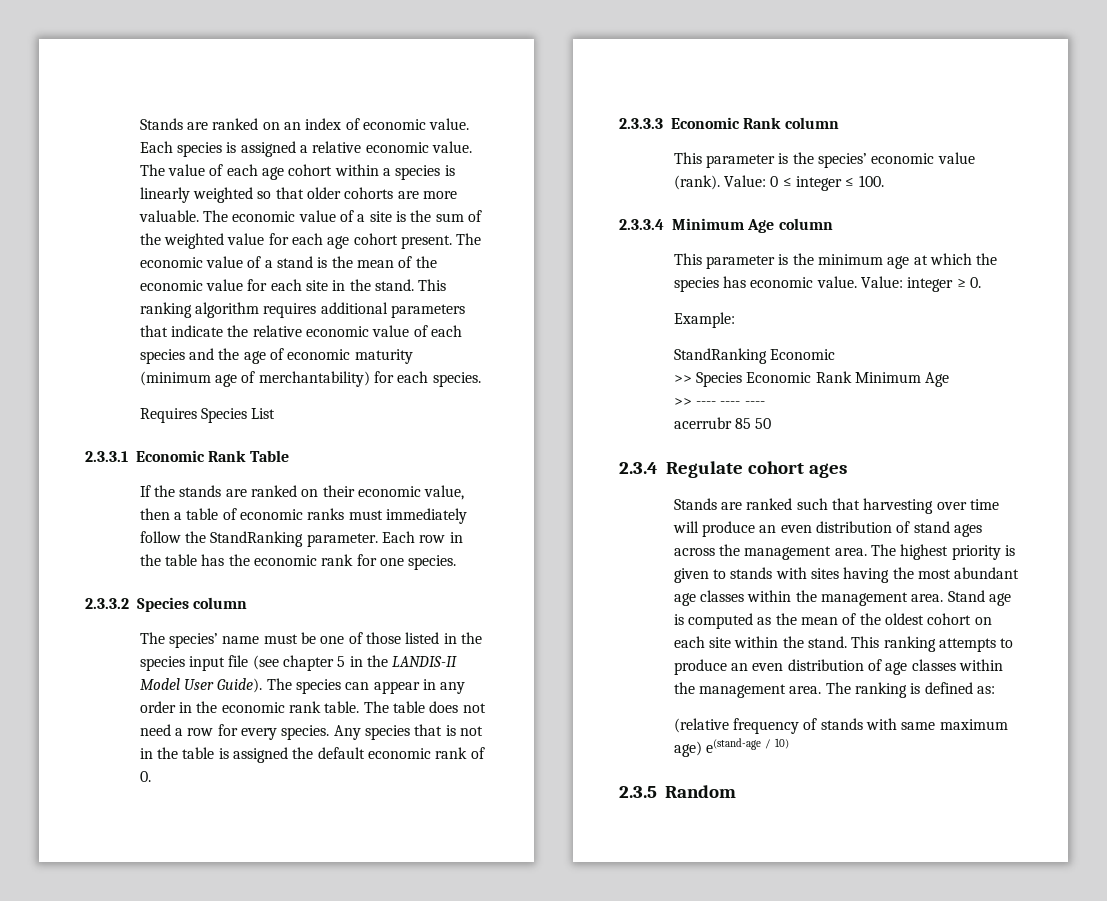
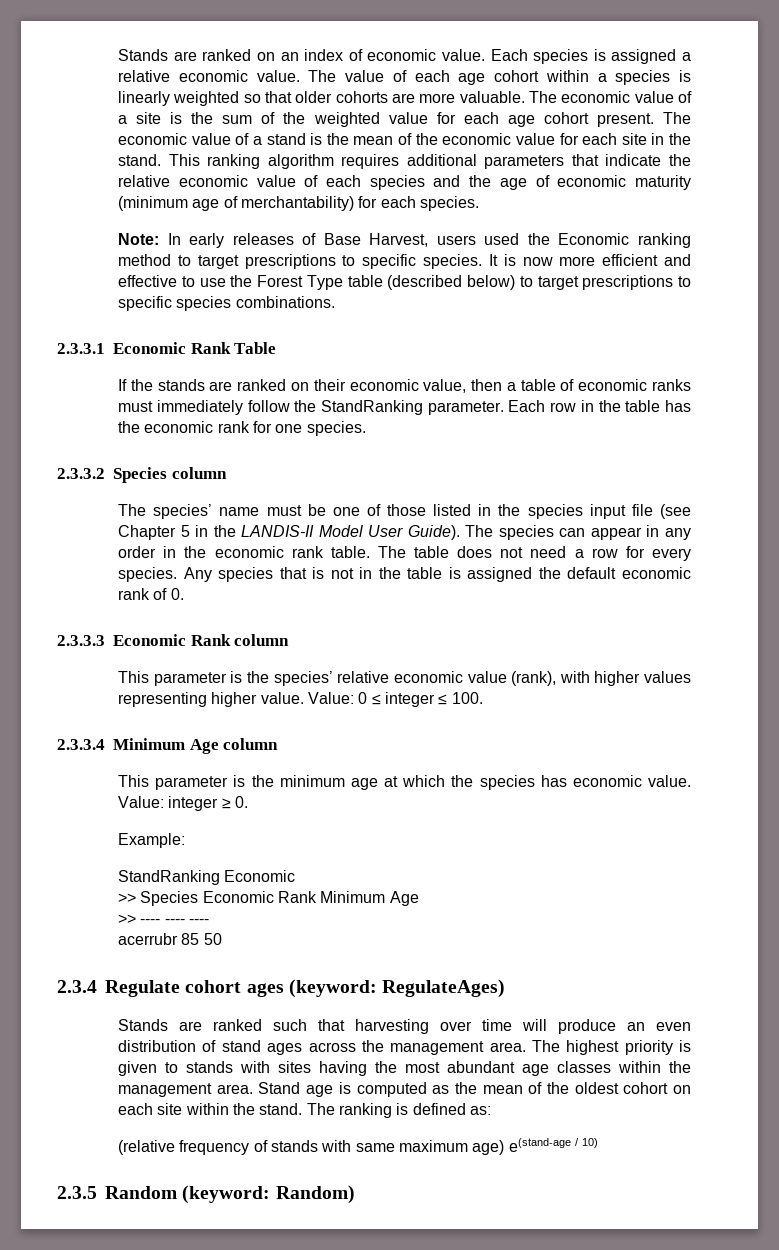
- Requires Species List
+ Note: In early releases of Base Harvest, users used the Economic ranking method to target prescriptions to specific species. It is now more efficient and effective to use the Forest Type table (described below) to target prescriptions to specific species combinations.
- The species’ name must be one of those listed in the species input file (see chapter 5 in the LANDIS-II Model User Guide).
+ The species’ name must be one of those listed in the species input file (see Chapter 5 in the LANDIS-II Model User Guide).
- This parameter is the species’ economic value (rank).
+ This parameter is the species’ relative economic value (rank), with higher values representing higher value.
- 2.3.4 Regulate cohort ages
+ 2.3.4 Regulate cohort ages (keyword: RegulateAges)
- This ranking attempts to produce an even distribution of age classes within the management area.
- 2.3.5 Random
+ 2.3.5 Random (keyword: Random)

